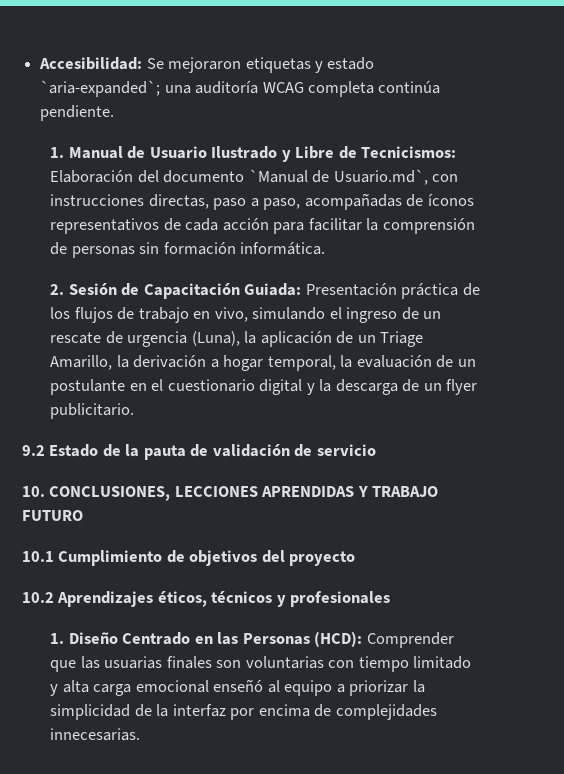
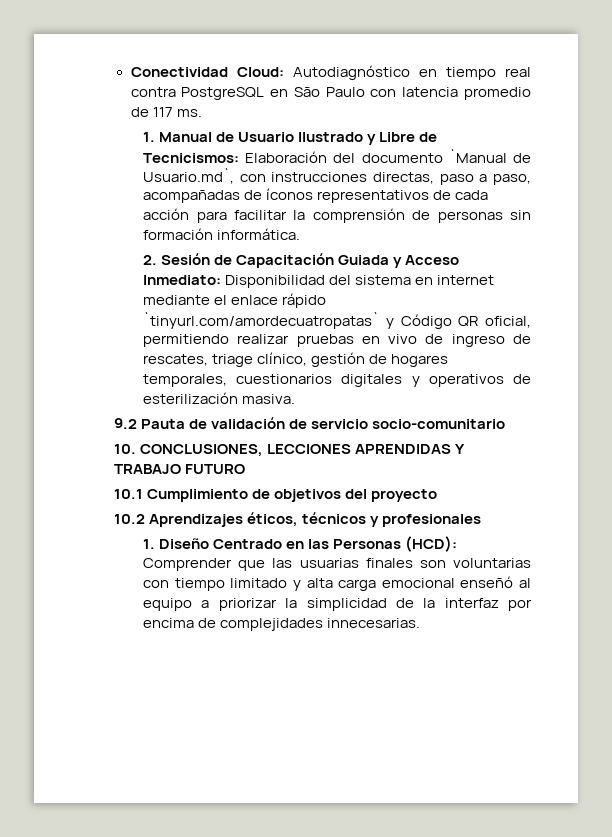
- Accesibilidad: Se mejoraron etiquetas y estado `aria-expanded`; una auditoría WCAG completa continúa pendiente.
+ Conectividad Cloud: Autodiagnóstico en tiempo real contra PostgreSQL en São Paulo con latencia promedio de 117 ms.
- 2. Sesión de Capacitación Guiada: Presentación práctica de los flujos de trabajo en vivo, simulando el ingreso de un rescate de urgencia (Luna), la aplicación de un Triage Amarillo, la derivación a hogar temporal, la evaluación de un postulante en el cuestionario digital y la descarga de un flyer publicitario.
- 9.2 Estado de la pauta de validación de servicio
+ 2. Sesión de Capacitación Guiada y Acceso Inmediato: Disponibilidad del sistema en internet mediante el enlace rápido `tinyurl.com/amordecuatropatas` y Código QR oficial, permitiendo realizar pruebas en vivo de ingreso de rescates, triage clínico, gestión de hogares temporales, cuestionarios digitales y operativos de esterilización masiva.
+ 9.2 Pauta de validación de servicio socio-comunitario

